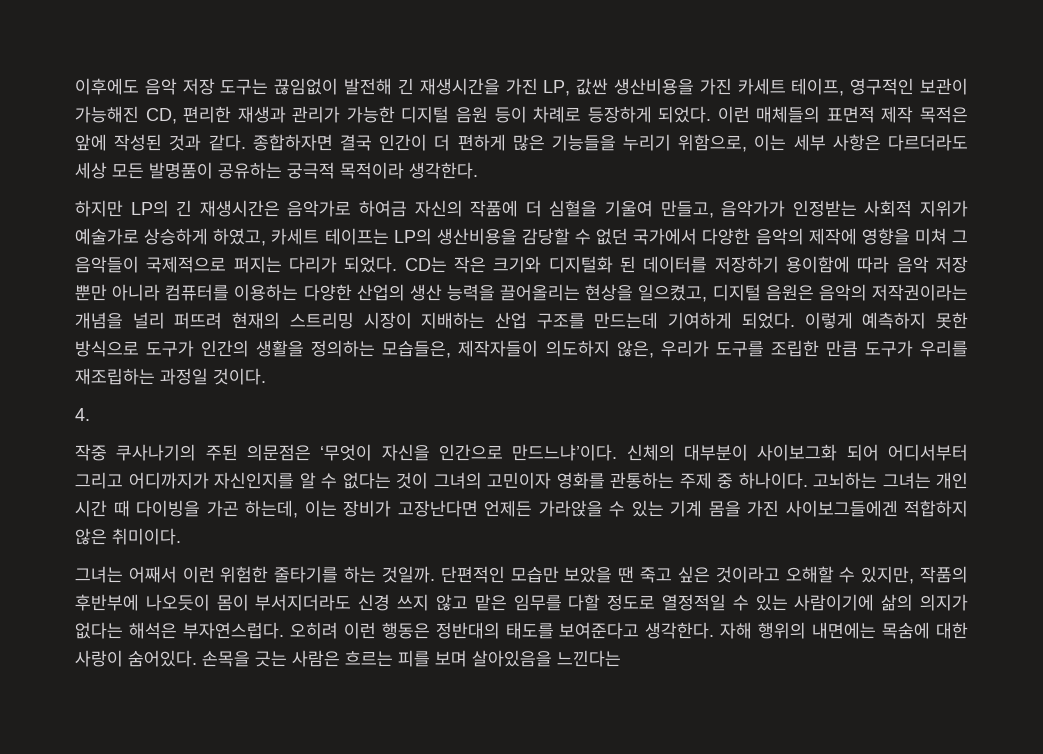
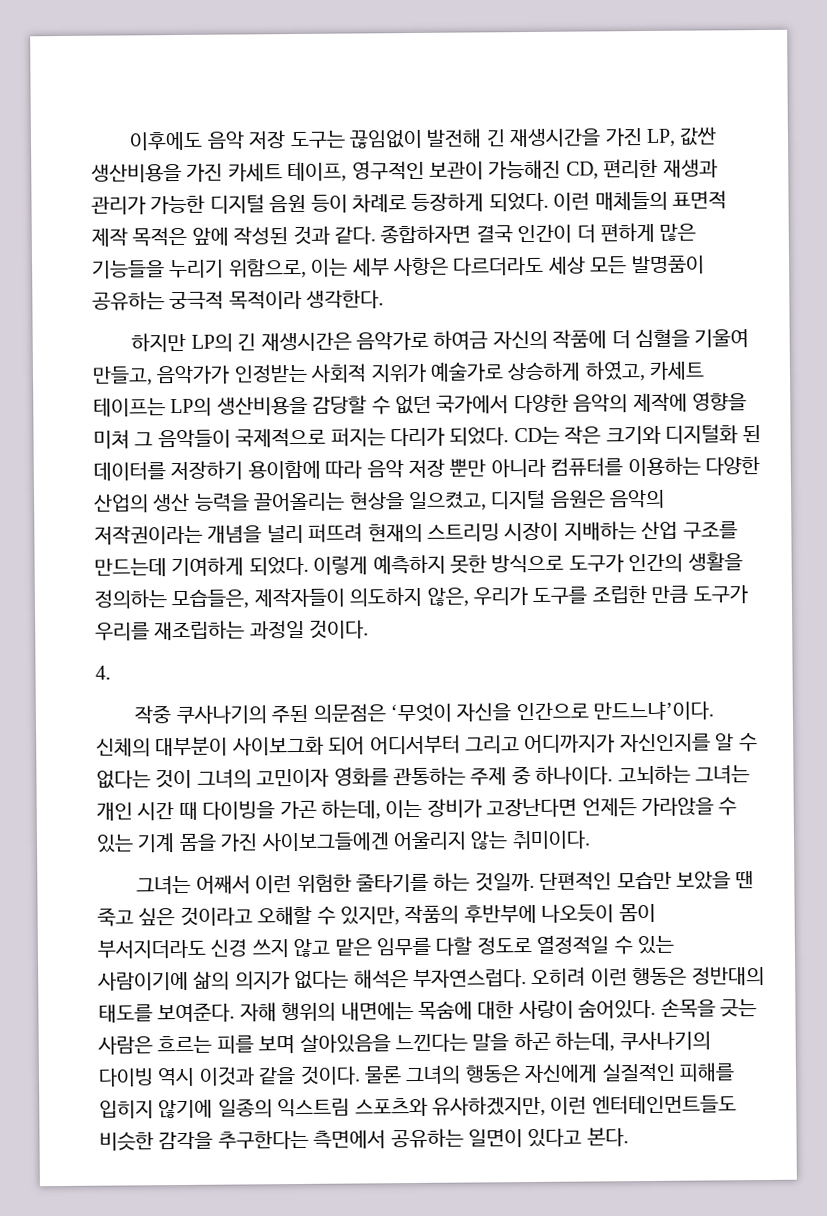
- 고뇌하는 그녀는 개인 시간 때 다이빙을 가곤 하는데, 이는 장비가 고장난다면 언제든 가라앉을 수 있는 기계 몸을 가진 사이보그들에겐 적합하지 않은 취미이다.
+ 고뇌하는 그녀는 개인 시간 때 다이빙을 가곤 하는데, 이는 장비가 고장난다면 언제든 가라앉을 수 있는 기계 몸을 가진 사이보그들에겐 어울리지 않는 취미이다.
- 오히려 이런 행동은 정반대의 태도를 보여준다고 생각한다.
+ 오히려 이런 행동은 정반대의 태도를 보여준다.
- 손목을 긋는 사람은 흐르는 피를 보며 살아있음을 느낀다는
+ 손목을 긋는 사람은 흐르는 피를 보며 살아있음을 느낀다는 말을 하곤 하는데, 쿠사나기의 다이빙 역시 이것과 같을 것이다. 물론 그녀의 행동은 자신에게 실질적인 피해를 입히지 않기에 일종의 익스트림 스포츠와 유사하겠지만, 이런 엔터테인먼트들도 비슷한 감각을 추구한다는 측면에서 공유하는 일면이 있다고 본다.

